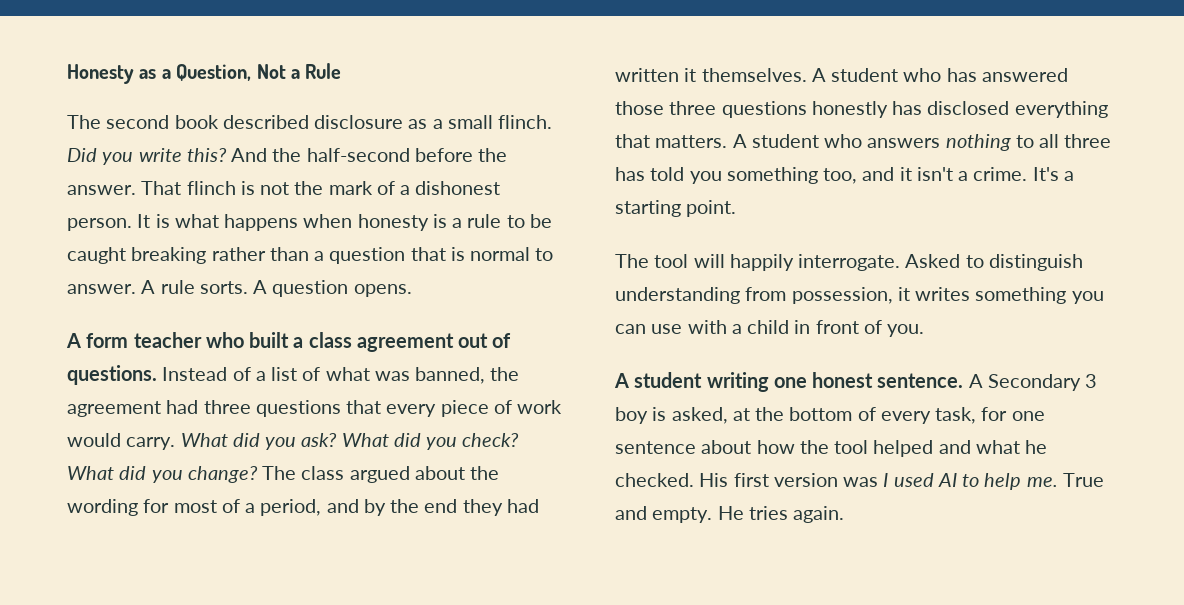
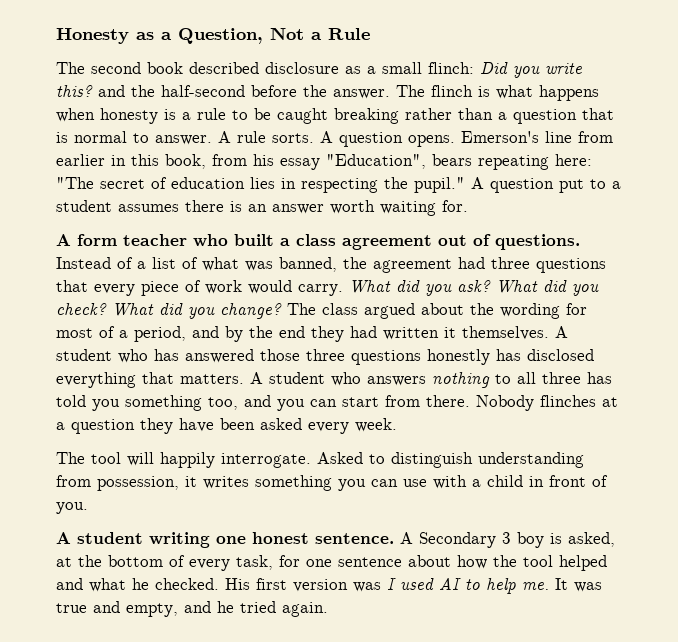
- The second book described disclosure as a small flinch. Did you write this? And the half-second before the answer.
+ The second book described disclosure as a small flinch: Did you write this? and the half-second before the answer.
- That flinch is not the mark of a dishonest person. It is what happens when honesty is a rule to be caught breaking rather than a question that is normal to answer.
+ The flinch is what happens when honesty is a rule to be caught breaking rather than a question that is normal to answer.
+ Emerson's line from earlier in this book, from his essay "Education", bears repeating here: "The secret of education lies in respecting the pupil." A question put to a student assumes there is an answer worth waiting for.
- A student who answers nothing to all three has told you something too, and it isn't a crime. It's a starting point.
+ A student who answers nothing to all three has told you something too, and you can start from there. Nobody flinches at a question they have been asked every week.
- True and empty. He tries again.
+ It was true and empty, and he tried again.

